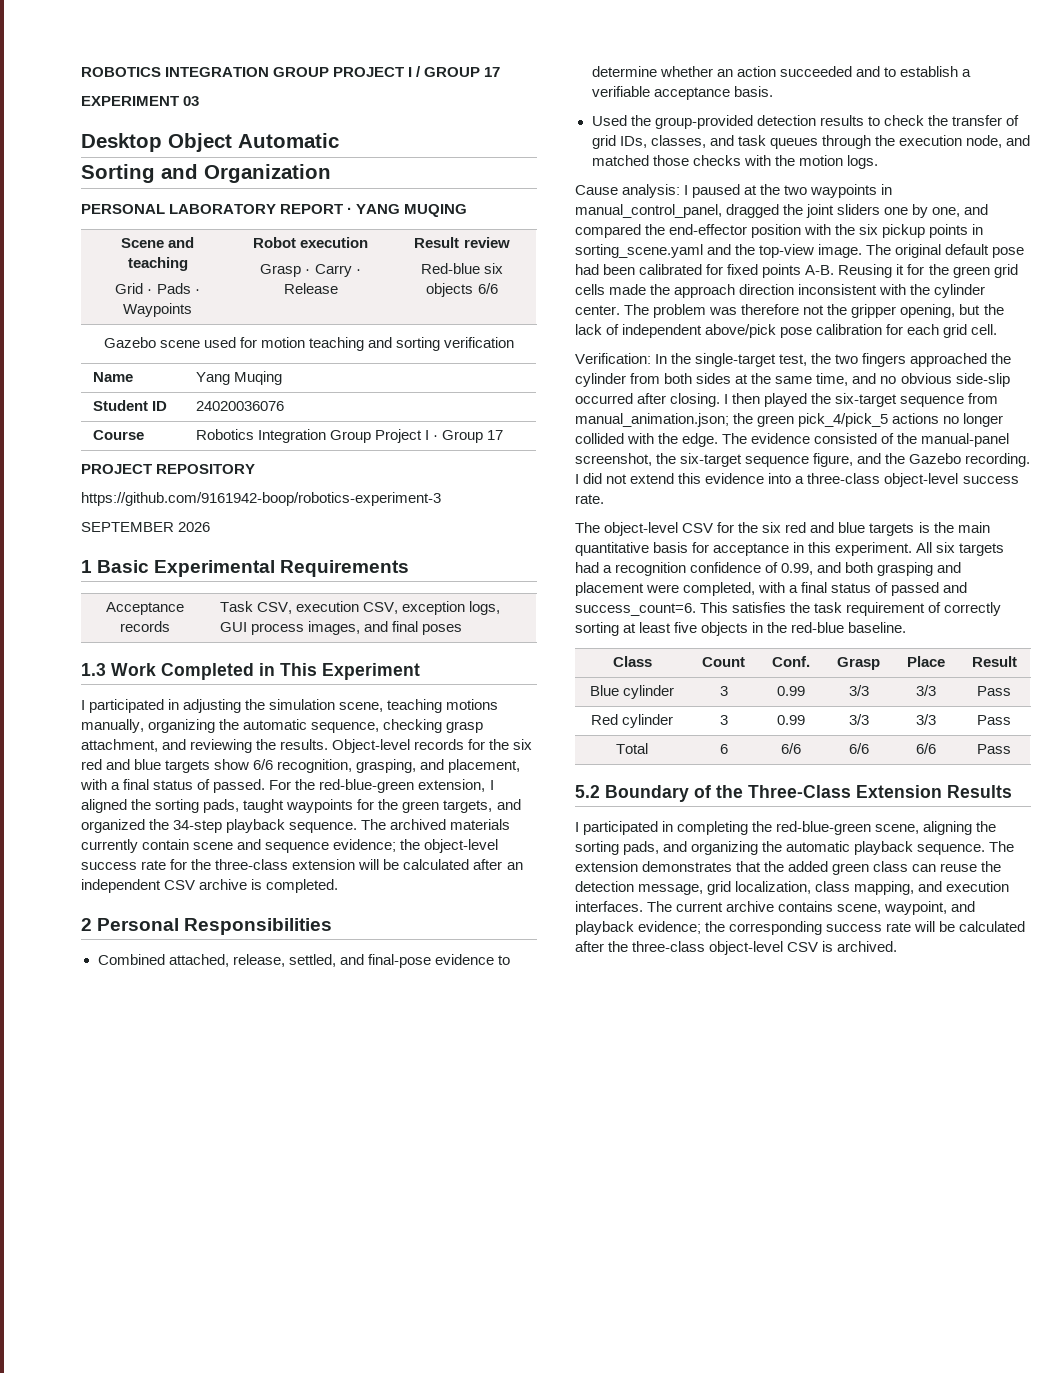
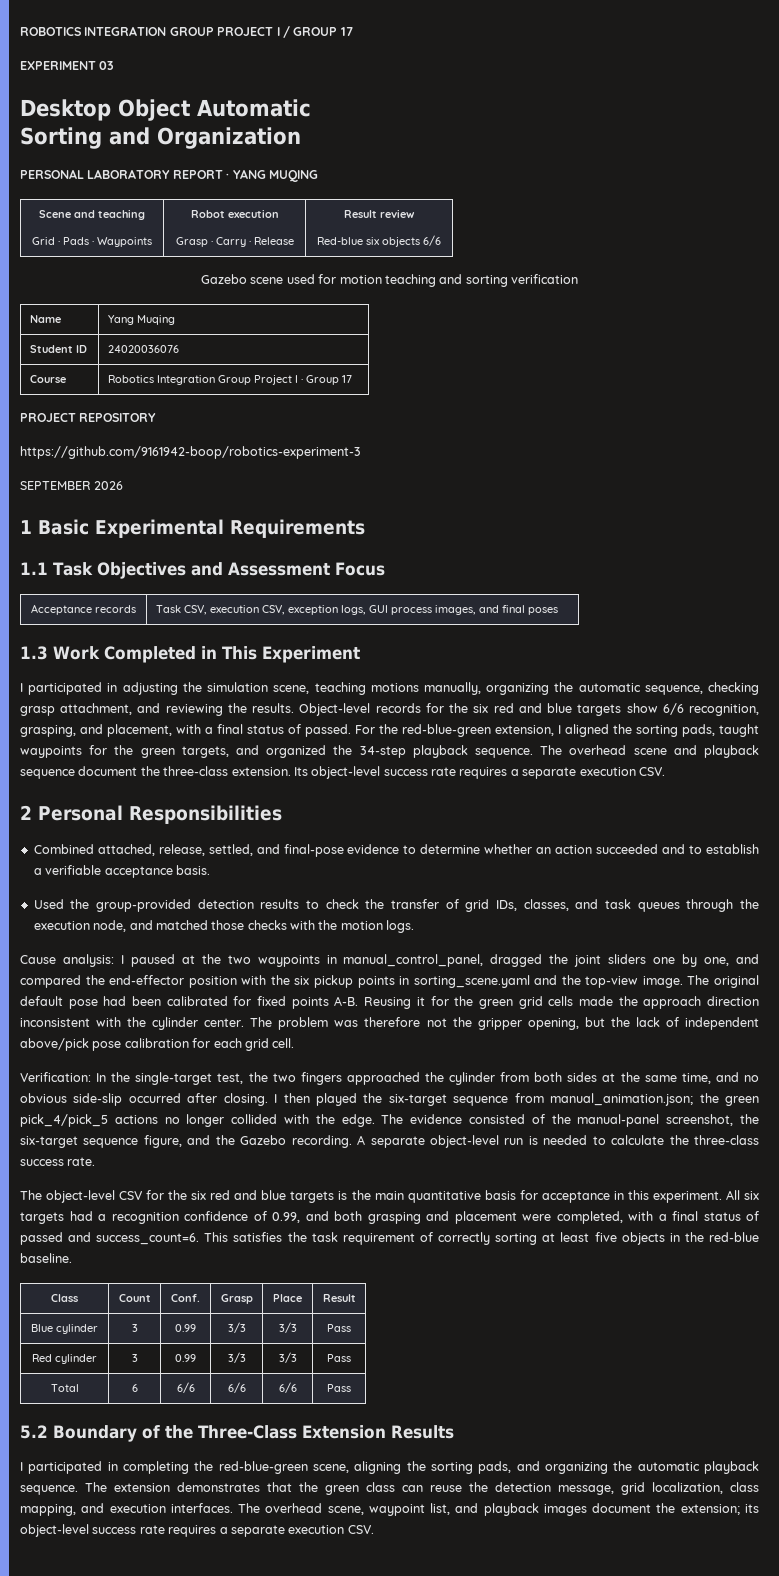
+ 1.1 Task Objectives and Assessment Focus
- The archived materials currently contain scene and sequence evidence; the object-level success rate for the three-class extension will be calculated after an independent CSV archive is completed.
+ The overhead scene and playback sequence document the three-class extension. Its object-level success rate requires a separate execution CSV.
- I did not extend this evidence into a three-class object-level success rate.
+ A separate object-level run is needed to calculate the three-class success rate.
- The extension demonstrates that the added green class can reuse the detection message, grid localization, class mapping, and execution interfaces.
+ The extension demonstrates that the green class can reuse the detection message, grid localization, class mapping, and execution interfaces.
- The current archive contains scene, waypoint, and playback evidence; the corresponding success rate will be calculated after the three-class object-level CSV is archived.
+ The overhead scene, waypoint list, and playback images document the extension; its object-level success rate requires a separate execution CSV.

